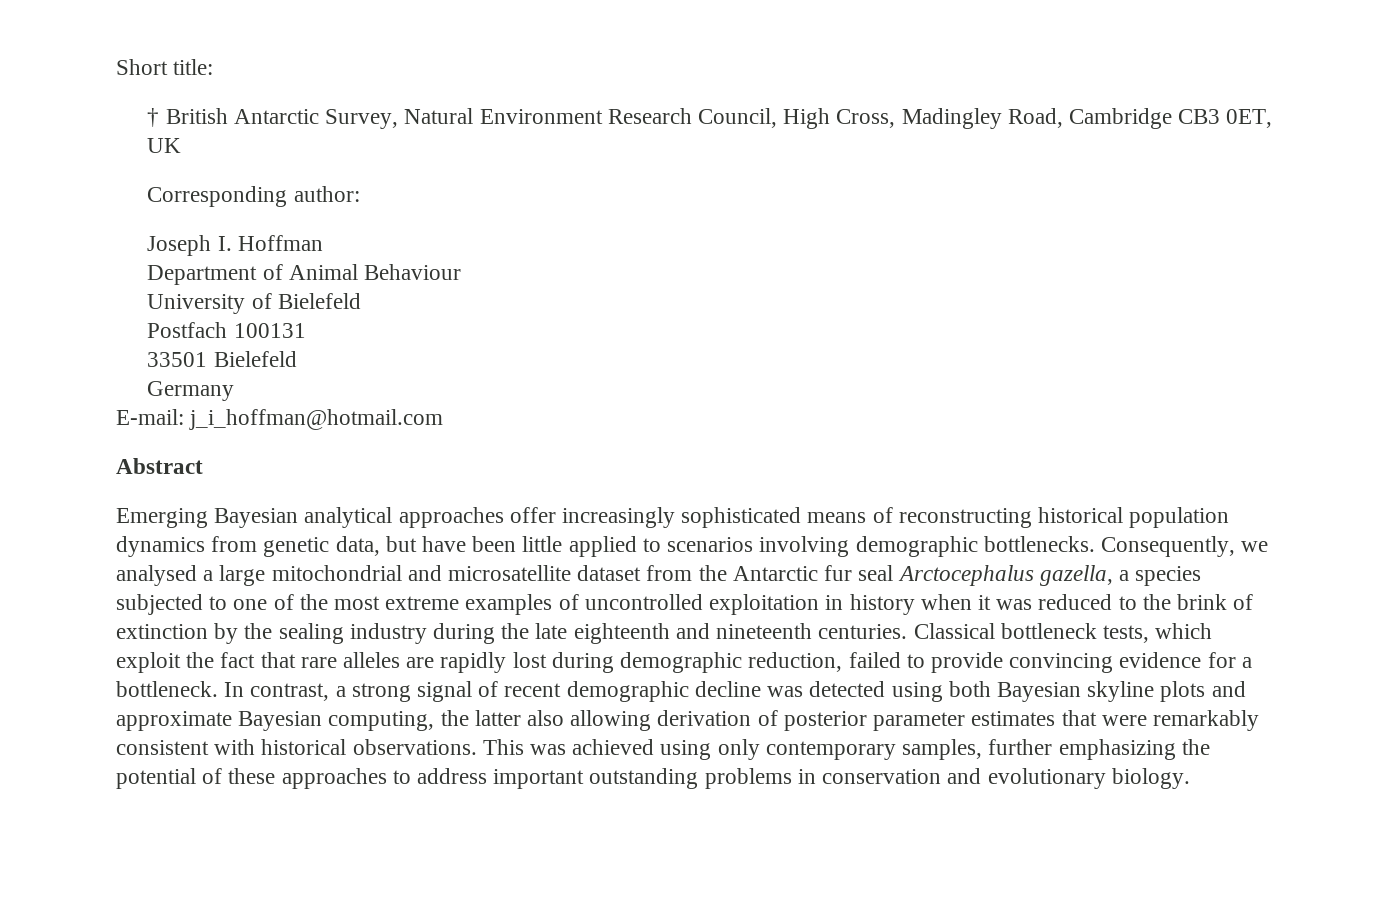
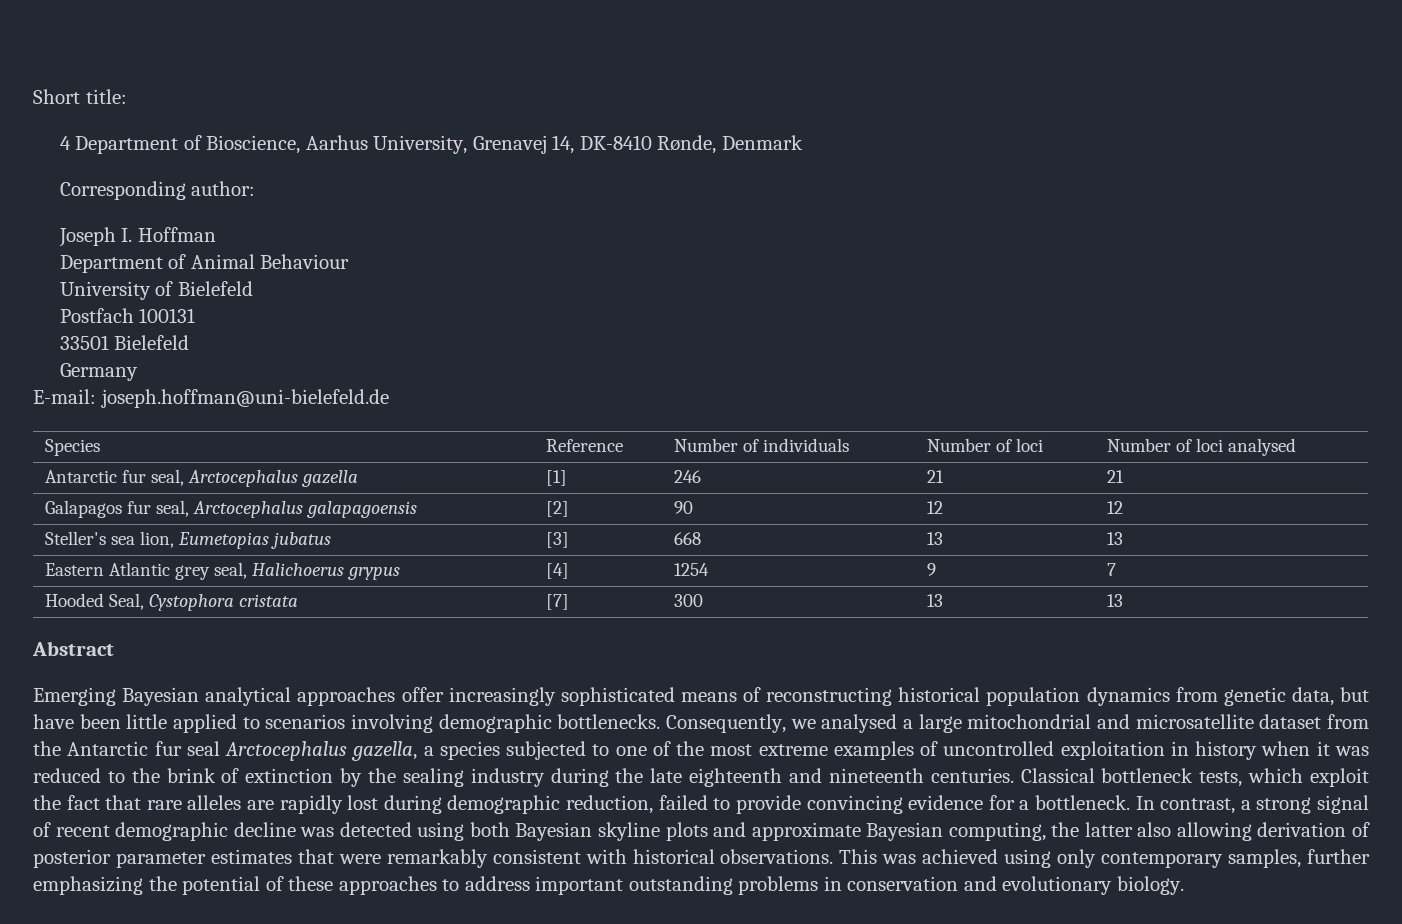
- † British Antarctic Survey, Natural Environment Research Council, High Cross, Madingley Road, Cambridge CB3 0ET, UK
+ 4 Department of Bioscience, Aarhus University, Grenavej 14, DK-8410 Rønde, Denmark
- E-mail: j_i_hoffman@hotmail.com
+ E-mail: joseph.hoffman@uni-bielefeld.de
+ Species | Reference | Number of individuals | Number of loci | Number of loci analysed
+ Antarctic fur seal, Arctocephalus gazella | [1] | 246 | 21 | 21
+ Galapagos fur seal, Arctocephalus galapagoensis | [2] | 90 | 12 | 12
+ Steller's sea lion, Eumetopias jubatus | [3] | 668 | 13 | 13
+ Eastern Atlantic grey seal, Halichoerus grypus | [4] | 1254 | 9 | 7
+ Hooded Seal, Cystophora cristata | [7] | 300 | 13 | 13

